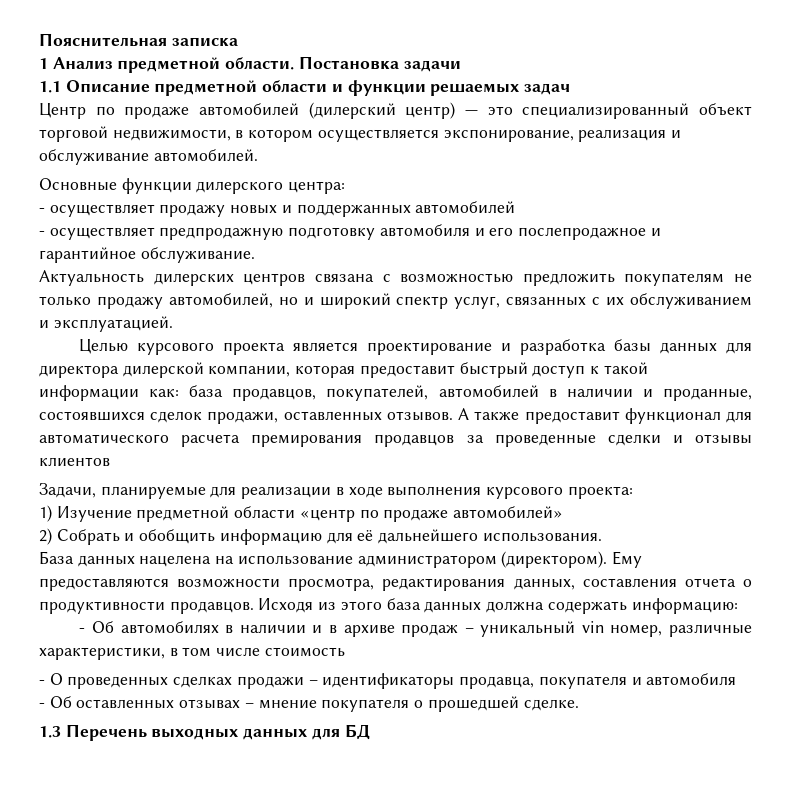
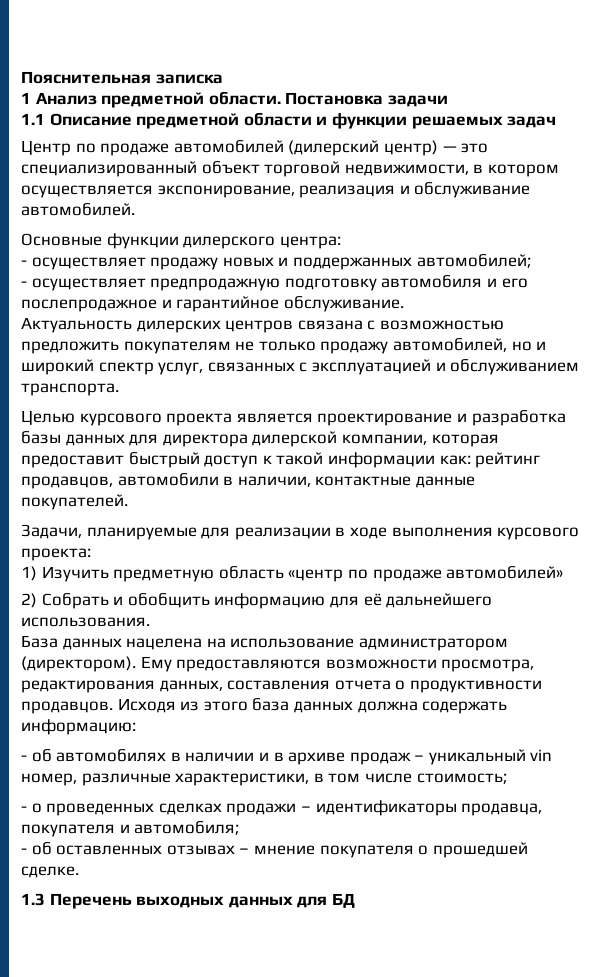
- - осуществляет продажу новых и поддержанных автомобилей
+ - осуществляет продажу новых и поддержанных автомобилей;
- Актуальность дилерских центров связана с возможностью предложить покупателям не только продажу автомобилей, но и широкий спектр услуг, связанных с их обслуживанием и эксплуатацией.
+ Актуальность дилерских центров связана с возможностью предложить покупателям не только продажу автомобилей, но и широкий спектр услуг, связанных с эксплуатацией и обслуживанием транспорта.
- Целью курсового проекта является проектирование и разработка базы данных для директора дилерской компании, которая предоставит быстрый доступ к такой информации как: база продавцов, покупателей, автомобилей в наличии и проданные, состоявшихся сделок продажи, оставленных отзывов. А также предоставит функционал для автоматического расчета премирования продавцов за проведенные сделки и отзывы клиентов
+ Целью курсового проекта является проектирование и разработка базы данных для директора дилерской компании, которая предоставит быстрый доступ к такой информации как: рейтинг продавцов, автомобили в наличии, контактные данные покупателей.
- 1) Изучение предметной области «центр по продаже автомобилей»
+ 1) Изучить предметную область «центр по продаже автомобилей»
- - Об автомобилях в наличии и в архиве продаж – уникальный vin номер, различные характеристики, в том числе стоимость
- - О проведенных сделках продажи – идентификаторы продавца, покупателя и автомобиля
- - Об оставленных отзывах – мнение покупателя о прошедшей сделке.
+ - об автомобилях в наличии и в архиве продаж – уникальный vin номер, различные характеристики, в том числе стоимость;
+ - о проведенных сделках продажи – идентификаторы продавца, покупателя и автомобиля;
+ - об оставленных отзывах – мнение покупателя о прошедшей сделке.

